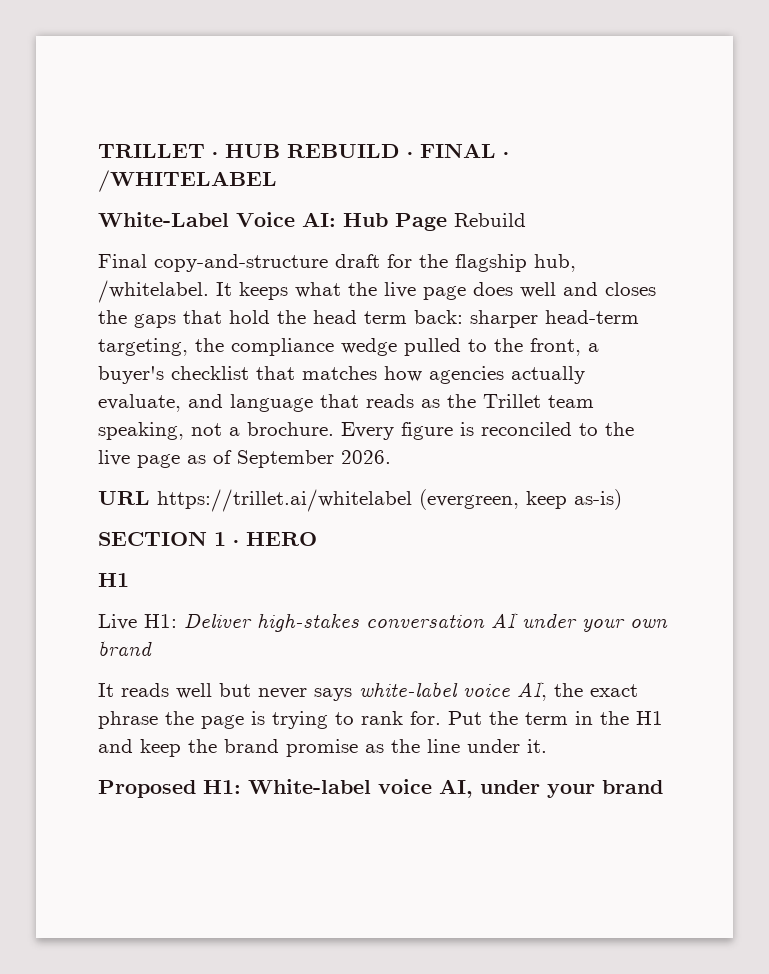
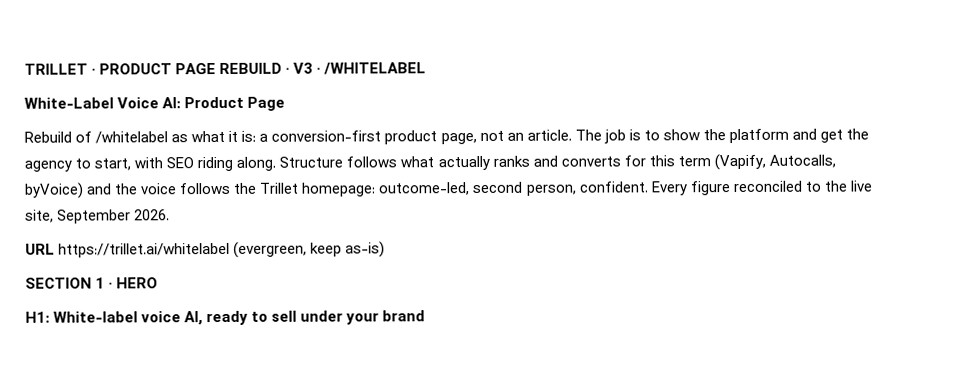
- TRILLET · HUB REBUILD · FINAL · /WHITELABEL
+ TRILLET · PRODUCT PAGE REBUILD · V3 · /WHITELABEL
- White-Label Voice AI: Hub Page Rebuild
- Final copy-and-structure draft for the flagship hub, /whitelabel. It keeps what the live page does well and closes the gaps that hold the head term back: sharper head-term targeting, the compliance wedge pulled to the front, a buyer's checklist that matches how agencies actually evaluate, and language that reads as the Trillet team speaking, not a brochure.
+ White-Label Voice AI: Product Page
+ Rebuild of /whitelabel as what it is: a conversion-first product page, not an article. The job is to show the platform and get the agency to start, with SEO riding along. Structure follows what actually ranks and converts for this term (Vapify, Autocalls, byVoice) and the voice follows the Trillet homepage: outcome-led, second person, confident.
- Every figure is reconciled to the live page as of September 2026.
+ Every figure reconciled to the live site, September 2026.
  SECTION 1 · HERO
- H1
- Live H1: Deliver high-stakes conversation AI under your own brand
- It reads well but never says white-label voice AI, the exact phrase the page is trying to rank for. Put the term in the H1 and keep the brand promise as the line under it.
- Proposed H1: White-label voice AI, under your brand
+ H1: White-label voice AI, ready to sell under your brand

